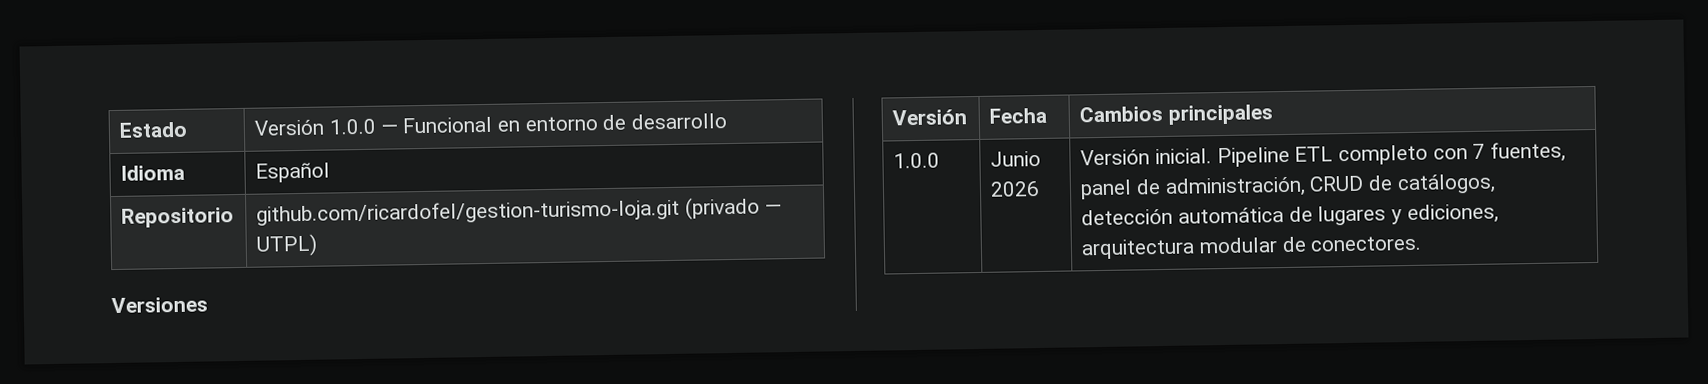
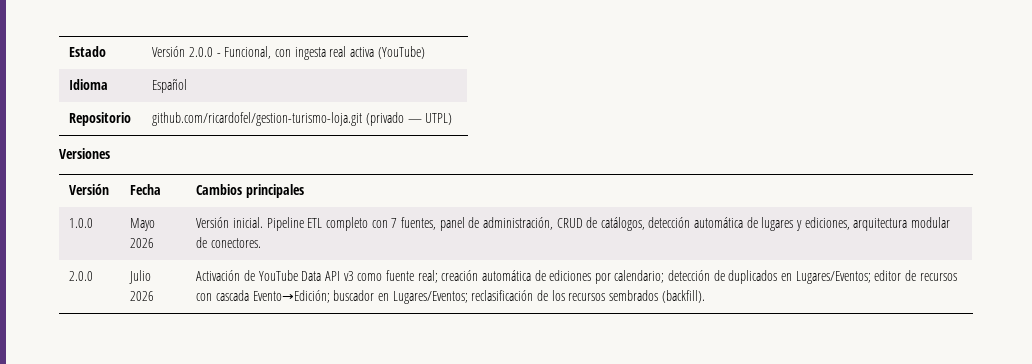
- Estado | Versión 1.0.0 — Funcional en entorno de desarrollo
+ Estado | Versión 2.0.0 - Funcional, con ingesta real activa (YouTube)
- 1.0.0 | Junio 2026 | Versión inicial. Pipeline ETL completo con 7 fuentes, panel de administración, CRUD de catálogos, detección automática de lugares y ediciones, arquitectura modular de conectores.
+ 1.0.0 | Mayo 2026 | Versión inicial. Pipeline ETL completo con 7 fuentes, panel de administración, CRUD de catálogos, detección automática de lugares y ediciones, arquitectura modular de conectores.
+ 2.0.0 | Julio 2026 | Activación de YouTube Data API v3 como fuente real; creación automática de ediciones por calendario; detección de duplicados en Lugares/Eventos; editor de recursos con cascada Evento→Edición; buscador en Lugares/Eventos; reclasificación de los recursos sembrados (backfill).

